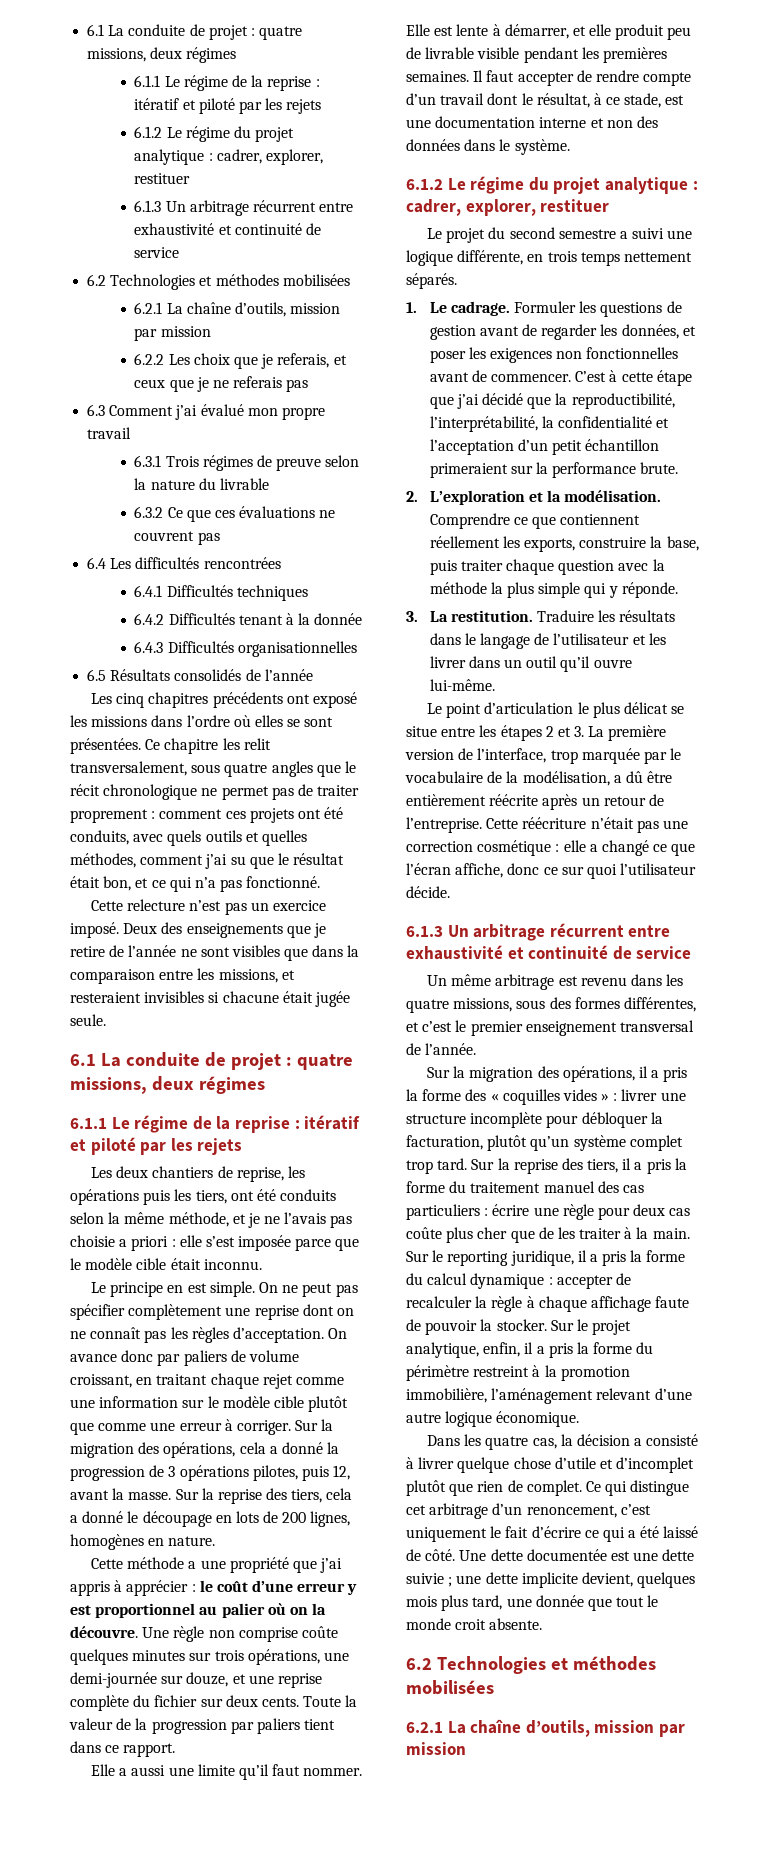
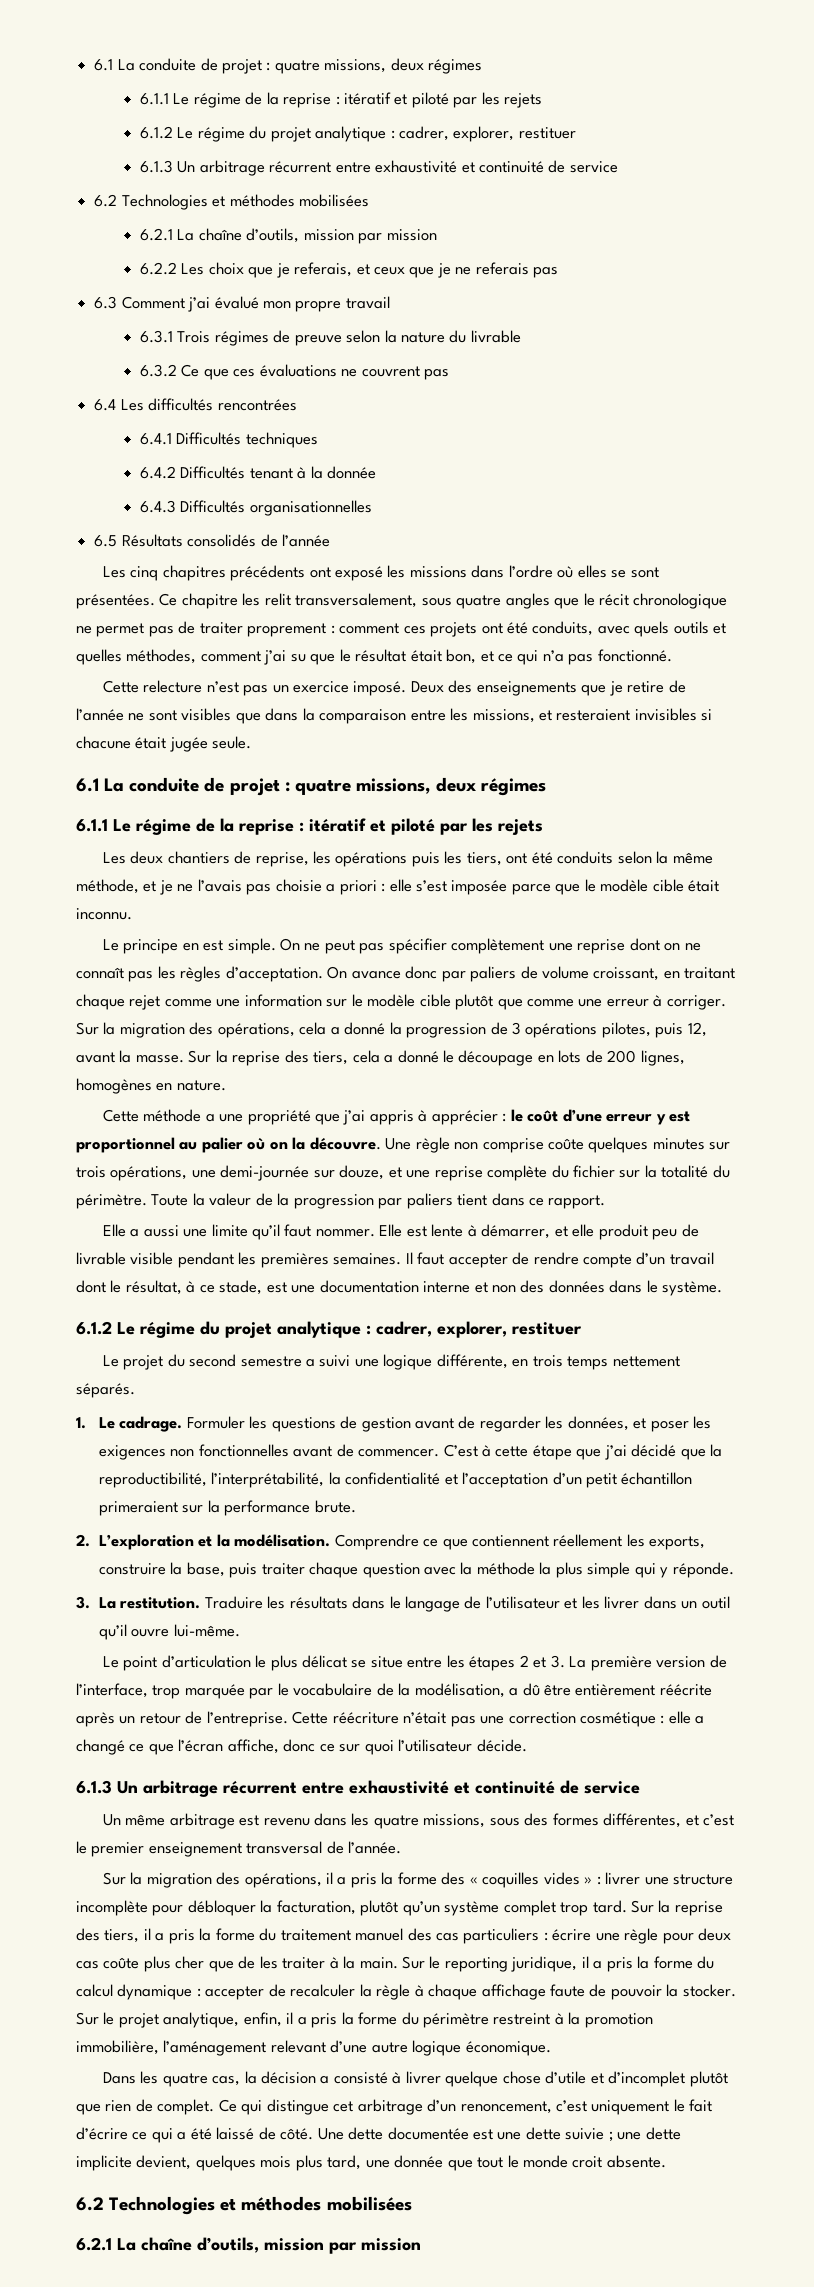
- Une règle non comprise coûte quelques minutes sur trois opérations, une demi-journée sur douze, et une reprise complète du fichier sur deux cents.
+ Une règle non comprise coûte quelques minutes sur trois opérations, une demi-journée sur douze, et une reprise complète du fichier sur la totalité du périmètre.

